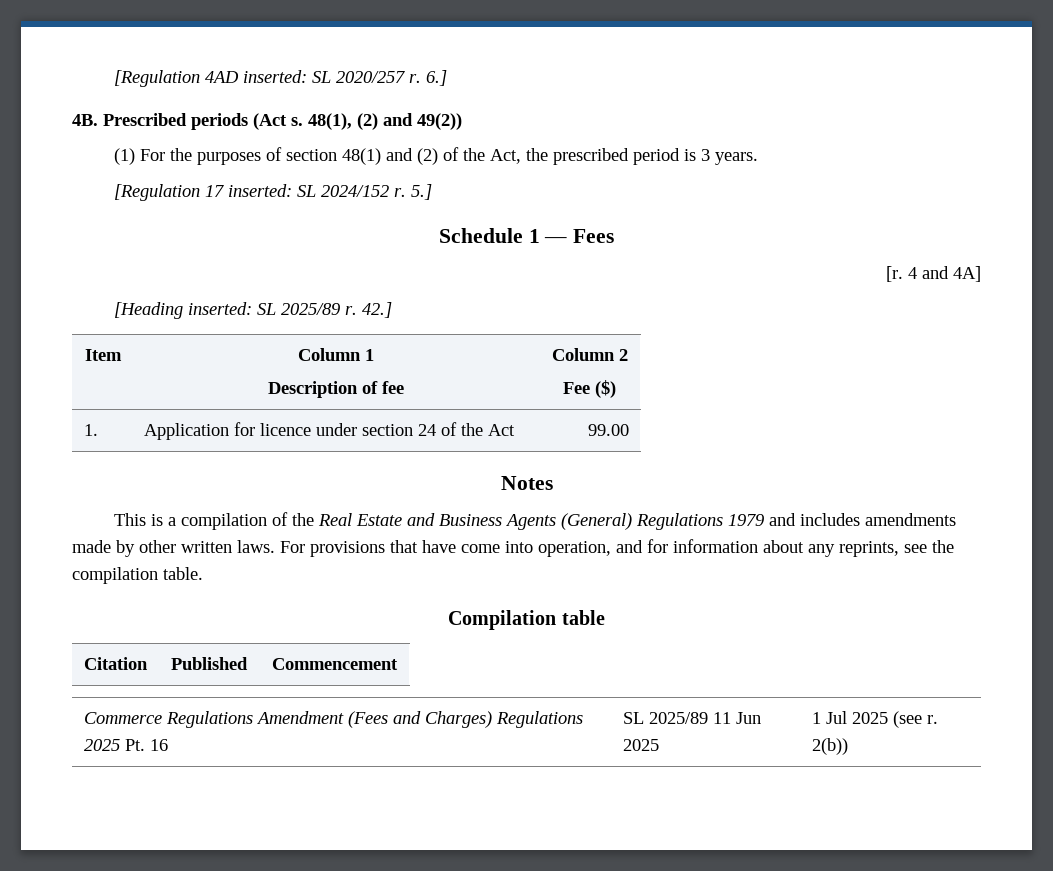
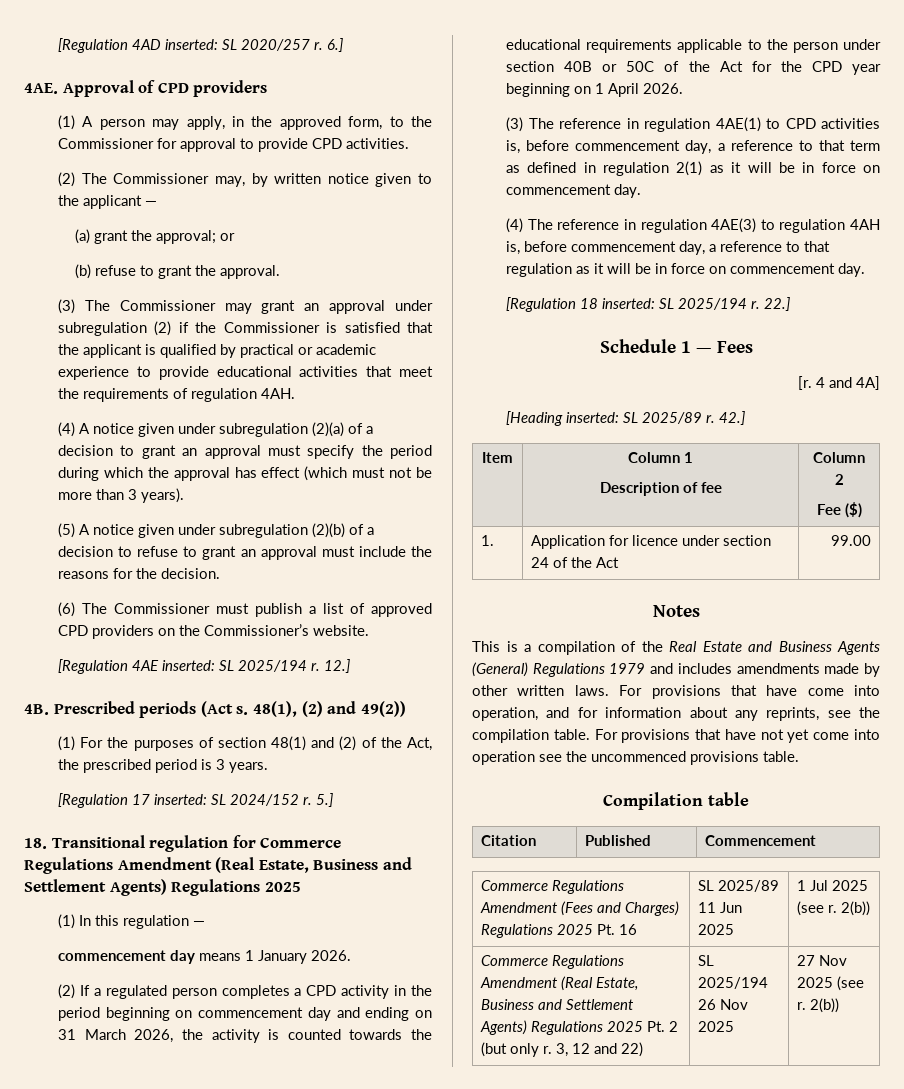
+ 4AE. Approval of CPD providers
+ (1) A person may apply, in the approved form, to the Commissioner for approval to provide CPD activities.
+ (2) The Commissioner may, by written notice given to the applicant —
+ (a) grant the approval; or
+ (b) refuse to grant the approval.
+ (3) The Commissioner may grant an approval under subregulation (2) if the Commissioner is satisfied that the applicant is qualified by practical or academic experience to provide educational activities that meet the requirements of regulation 4AH.
+ (4) A notice given under subregulation (2)(a) of a decision to grant an approval must specify the period during which the approval has effect (which must not be more than 3 years).
+ (5) A notice given under subregulation (2)(b) of a decision to refuse to grant an approval must include the reasons for the decision.
+ (6) The Commissioner must publish a list of approved CPD providers on the Commissioner’s website.
+ [Regulation 4AE inserted: SL 2025/194 r. 12.]
+ 18. Transitional regulation for Commerce Regulations Amendment (Real Estate, Business and Settlement Agents) Regulations 2025
+ (1) In this regulation —
+ commencement day means 1 January 2026.
+ (2) If a regulated person completes a CPD activity in the period beginning on commencement day and ending on 31 March 2026, the activity is counted towards the educational requirements applicable to the person under section 40B or 50C of the Act for the CPD year beginning on 1 April 2026.
+ (3) The reference in regulation 4AE(1) to CPD activities is, before commencement day, a reference to that term as defined in regulation 2(1) as it will be in force on commencement day.
+ (4) The reference in regulation 4AE(3) to regulation 4AH is, before commencement day, a reference to that regulation as it will be in force on commencement day.
+ [Regulation 18 inserted: SL 2025/194 r. 22.]
+ For provisions that have not yet come into operation see the uncommenced provisions table.
+ Commerce Regulations Amendment (Real Estate, Business and Settlement Agents) Regulations 2025 Pt. 2 (but only r. 3, 12 and 22) | SL 2025/194 26 Nov 2025 | 27 Nov 2025 (see r. 2(b))

